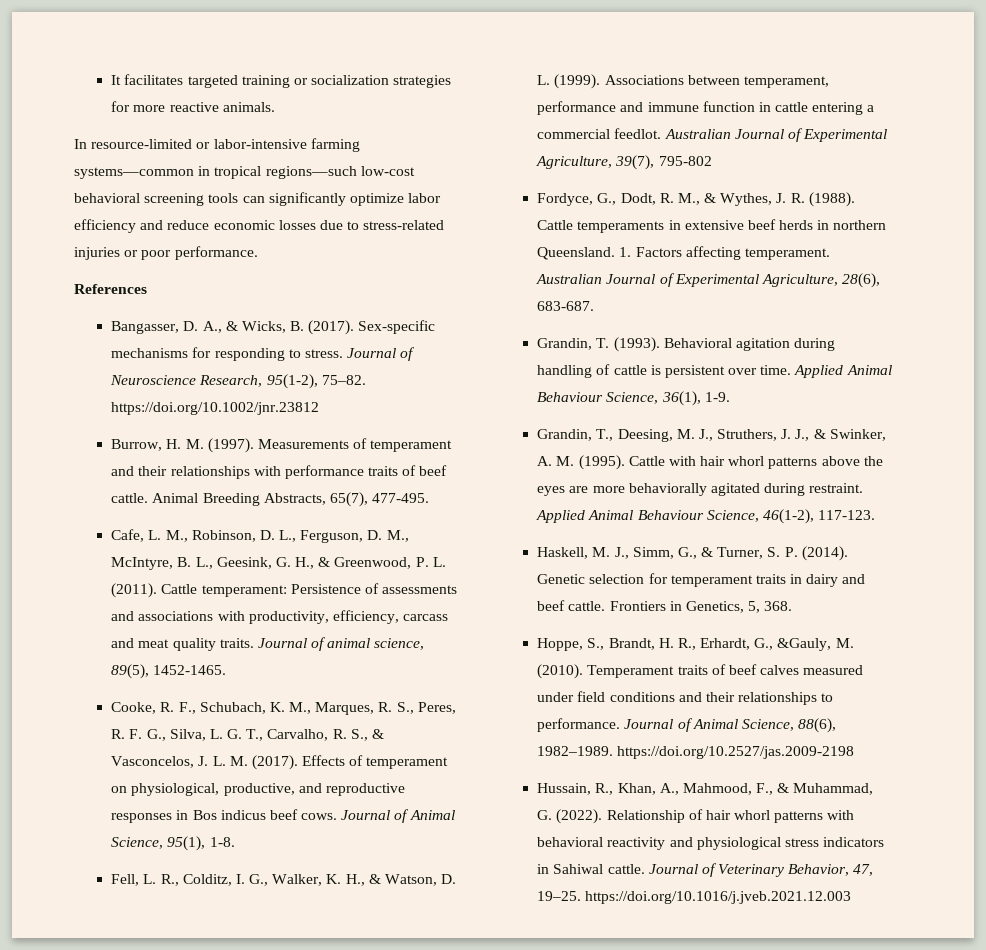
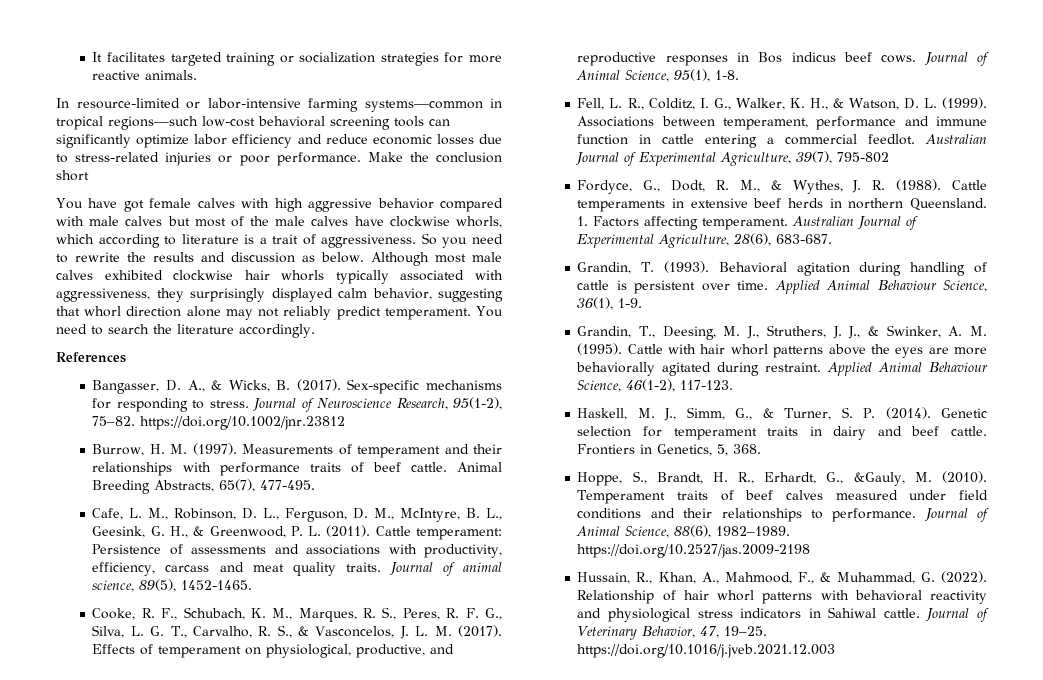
+ Make the conclusion short
+ You have got female calves with high aggressive behavior compared with male calves but most of the male calves have clockwise whorls, which according to literature is a trait of aggressiveness. So you need to rewrite the results and discussion as below. Although most male calves exhibited clockwise hair whorls typically associated with aggressiveness, they surprisingly displayed calm behavior, suggesting that whorl direction alone may not reliably predict temperament. You need to search the literature accordingly.

